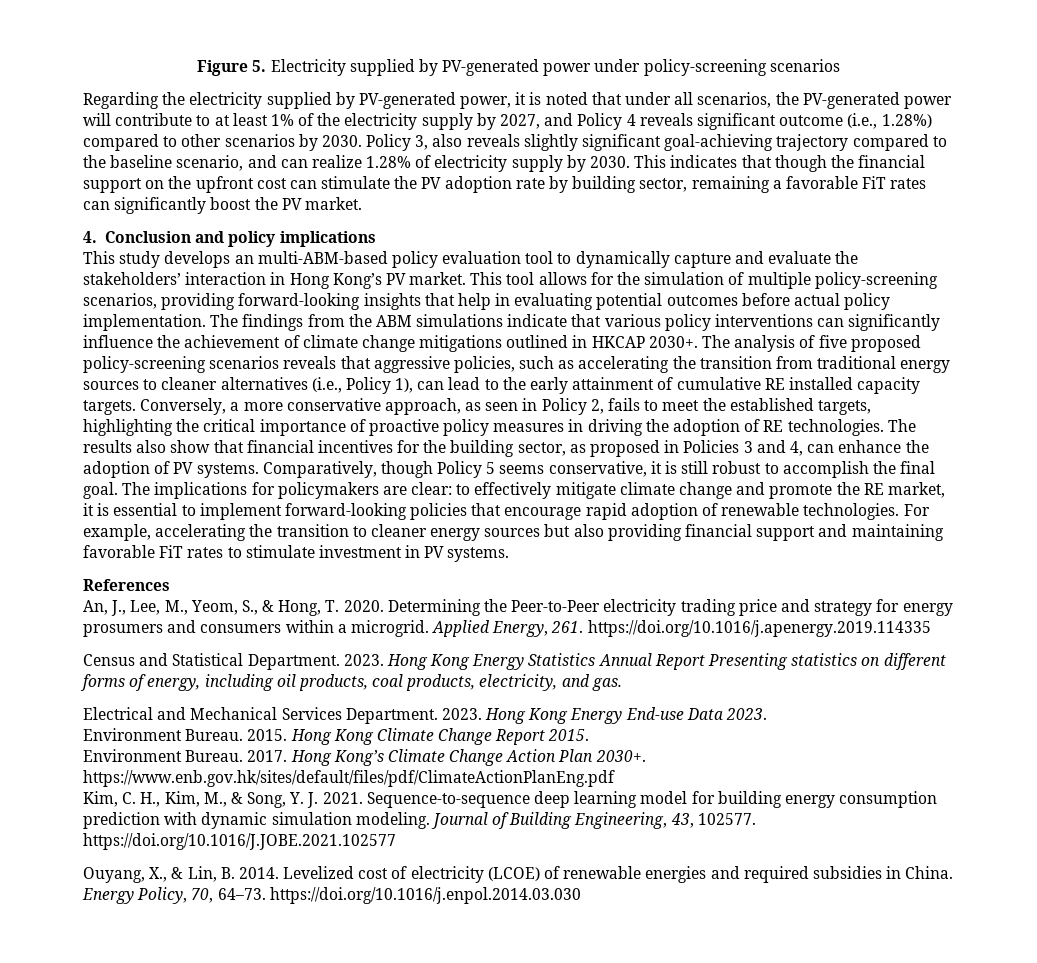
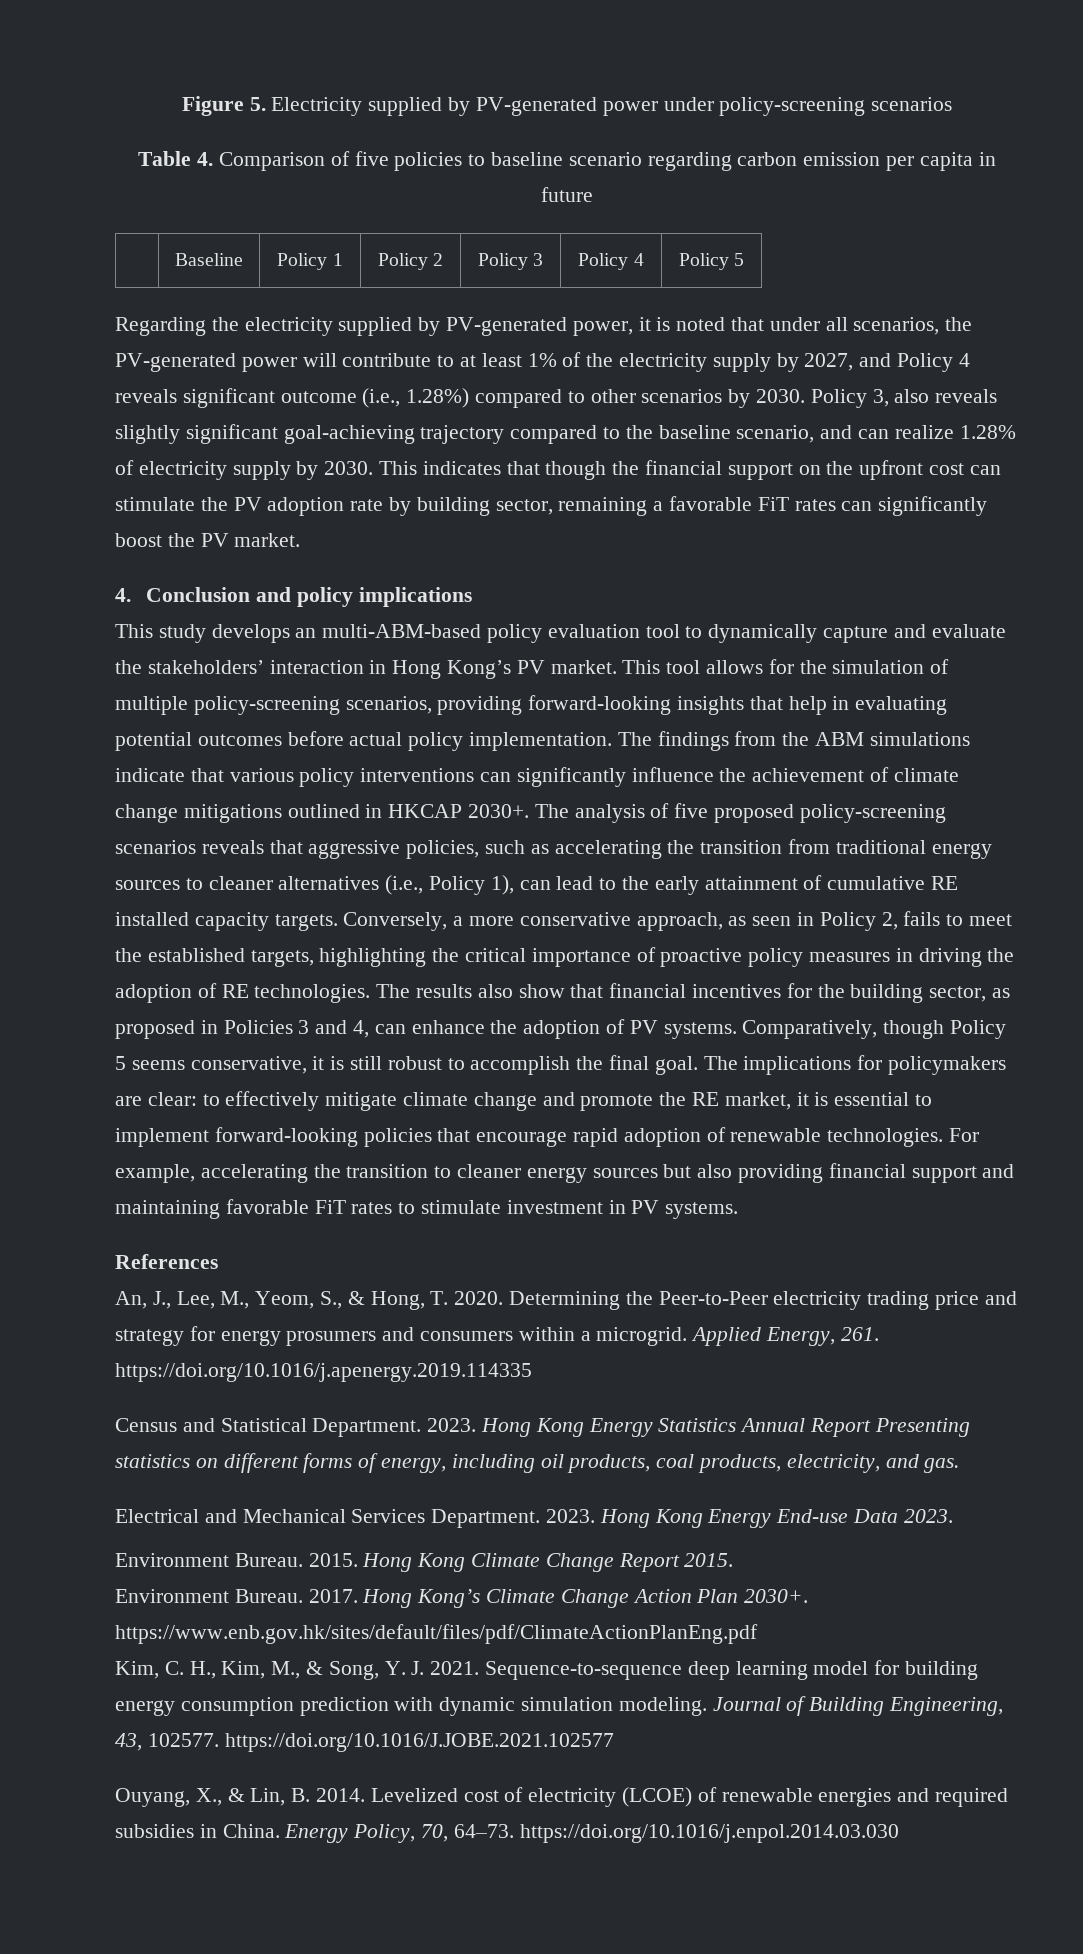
+ Table 4. Comparison of five policies to baseline scenario regarding carbon emission per capita in future
+ | Baseline | Policy 1 | Policy 2 | Policy 3 | Policy 4 | Policy 5

